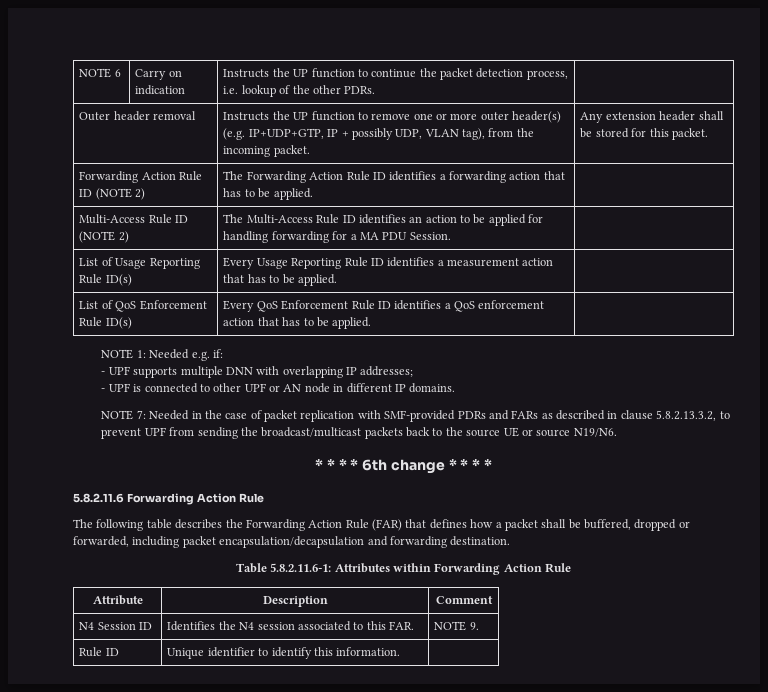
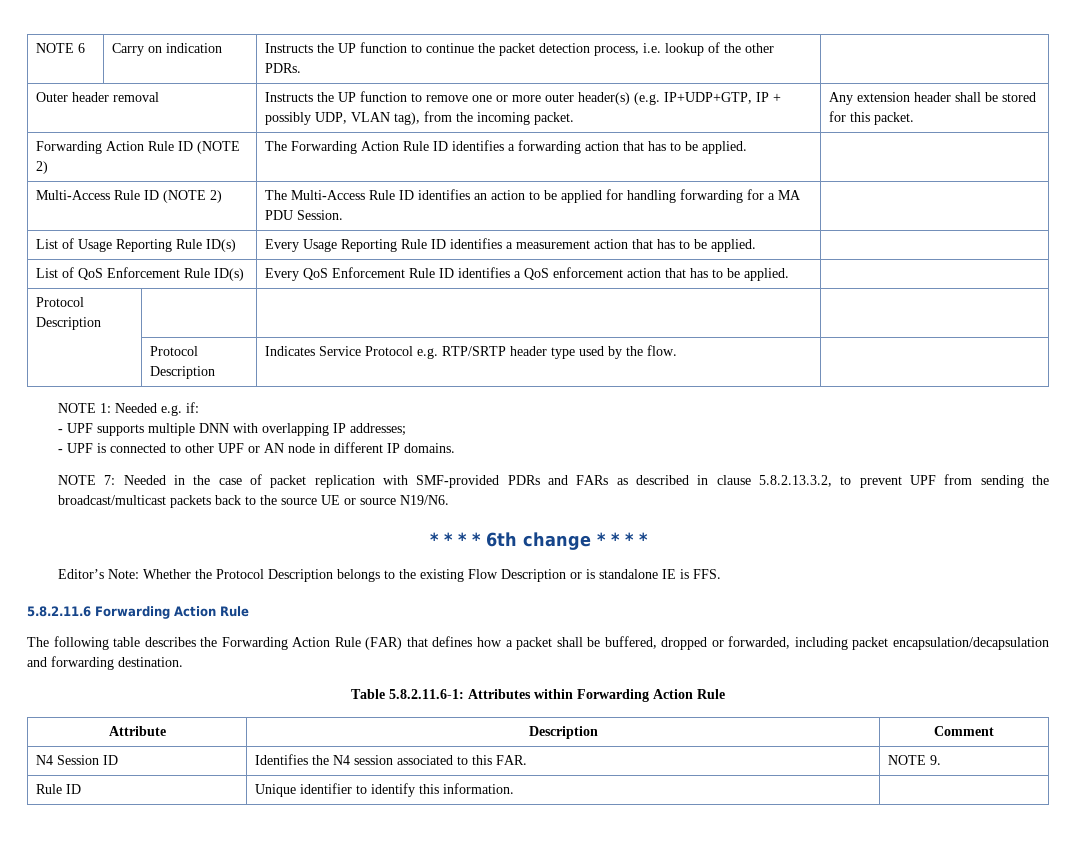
+ Protocol Description | | |
+ | Protocol Description | Indicates Service Protocol e.g. RTP/SRTP header type used by the flow. |
+ Editor’s Note: Whether the Protocol Description belongs to the existing Flow Description or is standalone IE is FFS.

